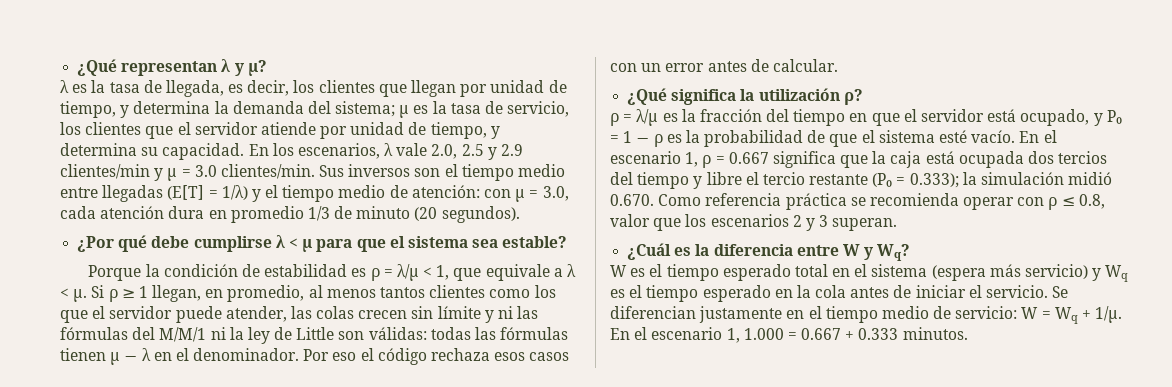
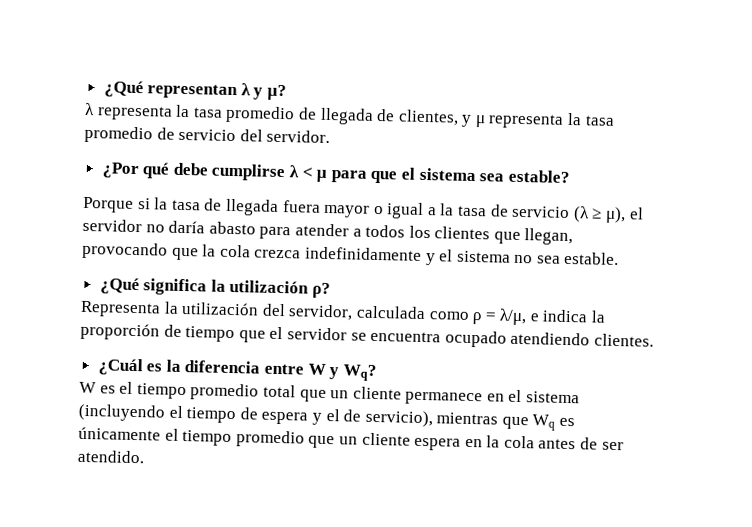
- λ es la tasa de llegada, es decir, los clientes que llegan por unidad de tiempo, y determina la demanda del sistema; μ es la tasa de servicio, los clientes que el servidor atiende por unidad de tiempo, y determina su capacidad. En los escenarios, λ vale 2.0, 2.5 y 2.9 clientes/min y μ = 3.0 clientes/min. Sus inversos son el tiempo medio entre llegadas (E[T] = 1/λ) y el tiempo medio de atención: con μ = 3.0, cada atención dura en promedio 1/3 de minuto (20 segundos).
+ λ representa la tasa promedio de llegada de clientes, y μ representa la tasa promedio de servicio del servidor.
- Porque la condición de estabilidad es ρ = λ/μ < 1, que equivale a λ < μ. Si ρ ≥ 1 llegan, en promedio, al menos tantos clientes como los que el servidor puede atender, las colas crecen sin límite y ni las fórmulas del M/M/1 ni la ley de Little son válidas: todas las fórmulas tienen μ − λ en el denominador. Por eso el código rechaza esos casos con un error antes de calcular.
+ Porque si la tasa de llegada fuera mayor o igual a la tasa de servicio (λ ≥ μ), el servidor no daría abasto para atender a todos los clientes que llegan, provocando que la cola crezca indefinidamente y el sistema no sea estable.
- ρ = λ/μ es la fracción del tiempo en que el servidor está ocupado, y P₀ = 1 − ρ es la probabilidad de que el sistema esté vacío. En el escenario 1, ρ = 0.667 significa que la caja está ocupada dos tercios del tiempo y libre el tercio restante (P₀ = 0.333); la simulación midió 0.670. Como referencia práctica se recomienda operar con ρ ≤ 0.8, valor que los escenarios 2 y 3 superan.
+ Representa la utilización del servidor, calculada como ρ = λ/μ, e indica la proporción de tiempo que el servidor se encuentra ocupado atendiendo clientes.
- W es el tiempo esperado total en el sistema (espera más servicio) y Wq es el tiempo esperado en la cola antes de iniciar el servicio. Se diferencian justamente en el tiempo medio de servicio: W = Wq + 1/μ. En el escenario 1, 1.000 = 0.667 + 0.333 minutos.
+ W es el tiempo promedio total que un cliente permanece en el sistema (incluyendo el tiempo de espera y el de servicio), mientras que Wq es únicamente el tiempo promedio que un cliente espera en la cola antes de ser atendido.

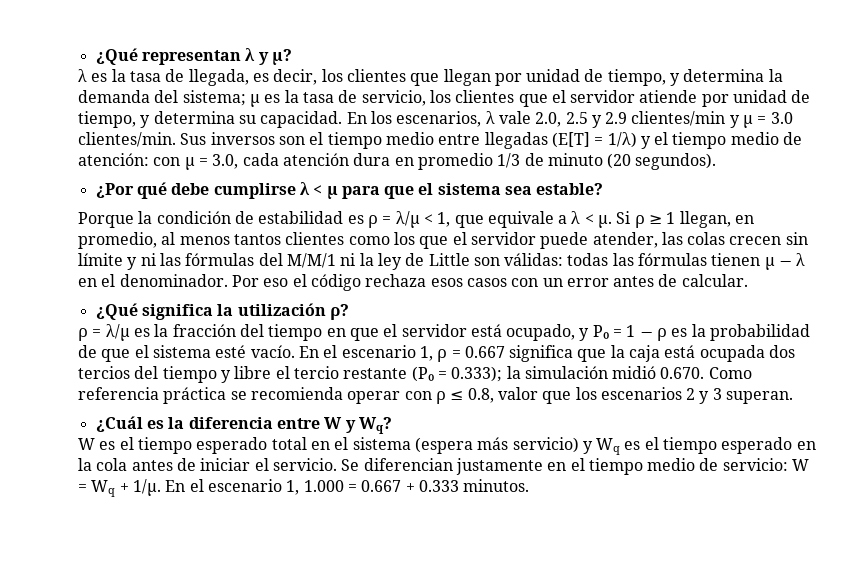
- λ representa la tasa promedio de llegada de clientes, y μ representa la tasa promedio de servicio del servidor.
+ λ es la tasa de llegada, es decir, los clientes que llegan por unidad de tiempo, y determina la demanda del sistema; μ es la tasa de servicio, los clientes que el servidor atiende por unidad de tiempo, y determina su capacidad. En los escenarios, λ vale 2.0, 2.5 y 2.9 clientes/min y μ = 3.0 clientes/min. Sus inversos son el tiempo medio entre llegadas (E[T] = 1/λ) y el tiempo medio de atención: con μ = 3.0, cada atención dura en promedio 1/3 de minuto (20 segundos).
- Porque si la tasa de llegada fuera mayor o igual a la tasa de servicio (λ ≥ μ), el servidor no daría abasto para atender a todos los clientes que llegan, provocando que la cola crezca indefinidamente y el sistema no sea estable.
+ Porque la condición de estabilidad es ρ = λ/μ < 1, que equivale a λ < μ. Si ρ ≥ 1 llegan, en promedio, al menos tantos clientes como los que el servidor puede atender, las colas crecen sin límite y ni las fórmulas del M/M/1 ni la ley de Little son válidas: todas las fórmulas tienen μ − λ en el denominador. Por eso el código rechaza esos casos con un error antes de calcular.
- Representa la utilización del servidor, calculada como ρ = λ/μ, e indica la proporción de tiempo que el servidor se encuentra ocupado atendiendo clientes.
+ ρ = λ/μ es la fracción del tiempo en que el servidor está ocupado, y P₀ = 1 − ρ es la probabilidad de que el sistema esté vacío. En el escenario 1, ρ = 0.667 significa que la caja está ocupada dos tercios del tiempo y libre el tercio restante (P₀ = 0.333); la simulación midió 0.670. Como referencia práctica se recomienda operar con ρ ≤ 0.8, valor que los escenarios 2 y 3 superan.
- W es el tiempo promedio total que un cliente permanece en el sistema (incluyendo el tiempo de espera y el de servicio), mientras que Wq es únicamente el tiempo promedio que un cliente espera en la cola antes de ser atendido.
+ W es el tiempo esperado total en el sistema (espera más servicio) y Wq es el tiempo esperado en la cola antes de iniciar el servicio. Se diferencian justamente en el tiempo medio de servicio: W = Wq + 1/μ. En el escenario 1, 1.000 = 0.667 + 0.333 minutos.

